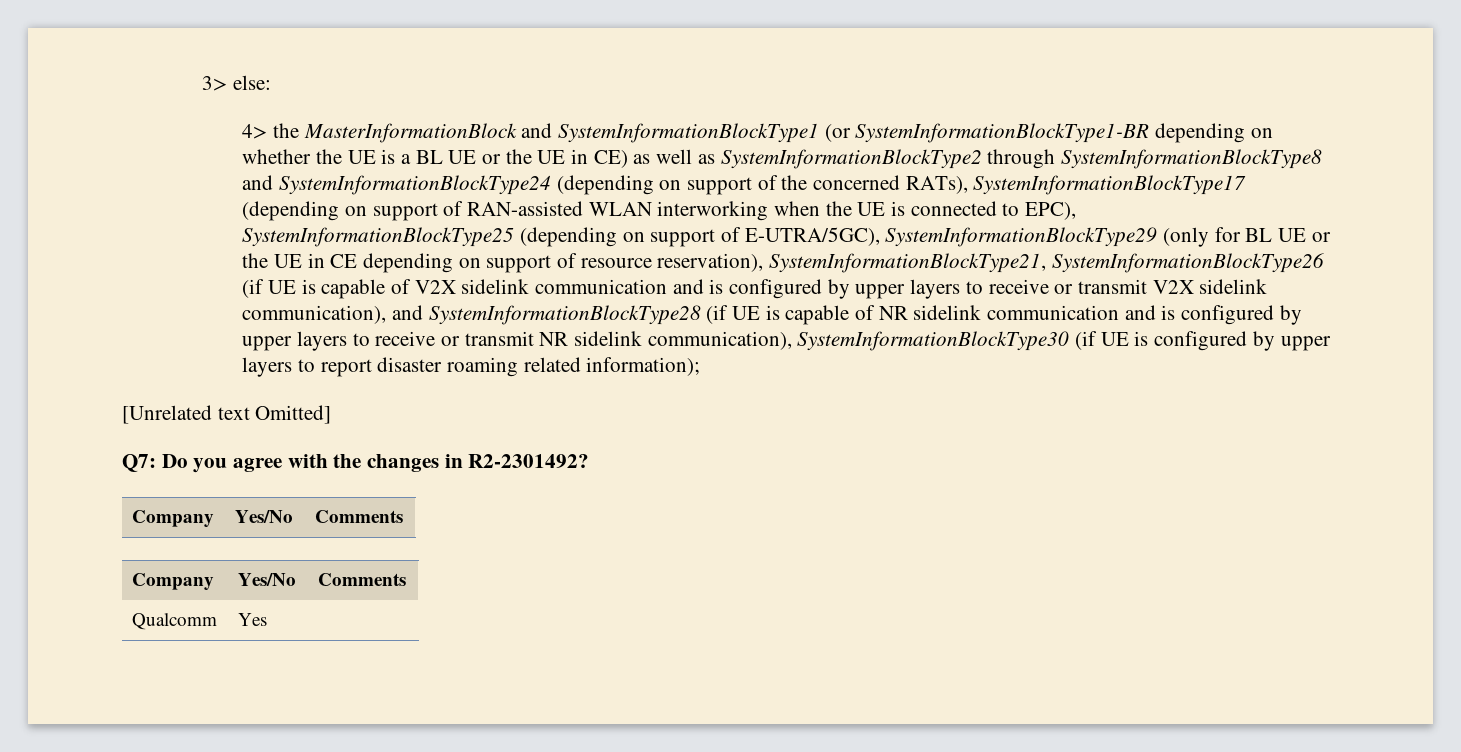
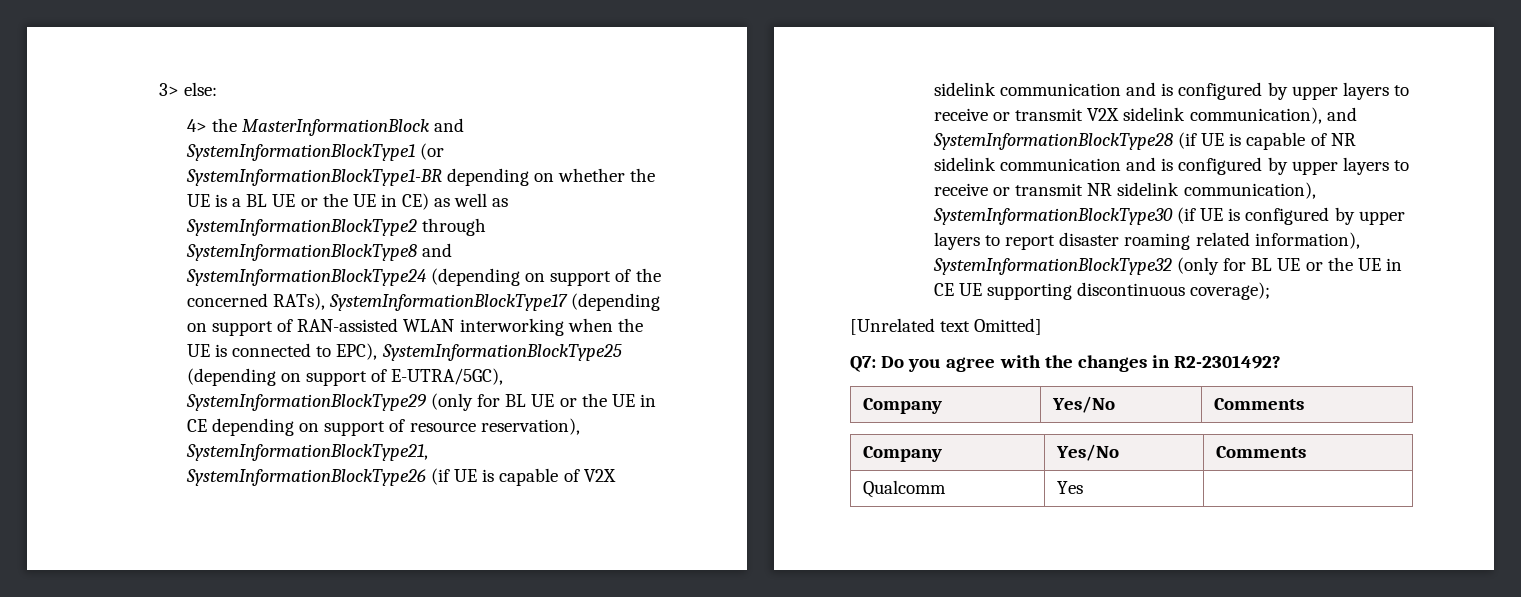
- 4> the MasterInformationBlock and SystemInformationBlockType1 (or SystemInformationBlockType1-BR depending on whether the UE is a BL UE or the UE in CE) as well as SystemInformationBlockType2 through SystemInformationBlockType8 and SystemInformationBlockType24 (depending on support of the concerned RATs), SystemInformationBlockType17 (depending on support of RAN-assisted WLAN interworking when the UE is connected to EPC), SystemInformationBlockType25 (depending on support of E-UTRA/5GC), SystemInformationBlockType29 (only for BL UE or the UE in CE depending on support of resource reservation), SystemInformationBlockType21, SystemInformationBlockType26 (if UE is capable of V2X sidelink communication and is configured by upper layers to receive or transmit V2X sidelink communication), and SystemInformationBlockType28 (if UE is capable of NR sidelink communication and is configured by upper layers to receive or transmit NR sidelink communication), SystemInformationBlockType30 (if UE is configured by upper layers to report disaster roaming related information);
+ 4> the MasterInformationBlock and SystemInformationBlockType1 (or SystemInformationBlockType1-BR depending on whether the UE is a BL UE or the UE in CE) as well as SystemInformationBlockType2 through SystemInformationBlockType8 and SystemInformationBlockType24 (depending on support of the concerned RATs), SystemInformationBlockType17 (depending on support of RAN-assisted WLAN interworking when the UE is connected to EPC), SystemInformationBlockType25 (depending on support of E-UTRA/5GC), SystemInformationBlockType29 (only for BL UE or the UE in CE depending on support of resource reservation), SystemInformationBlockType21, SystemInformationBlockType26 (if UE is capable of V2X sidelink communication and is configured by upper layers to receive or transmit V2X sidelink communication), and SystemInformationBlockType28 (if UE is capable of NR sidelink communication and is configured by upper layers to receive or transmit NR sidelink communication), SystemInformationBlockType30 (if UE is configured by upper layers to report disaster roaming related information), SystemInformationBlockType32 (only for BL UE or the UE in CE UE supporting discontinuous coverage);

